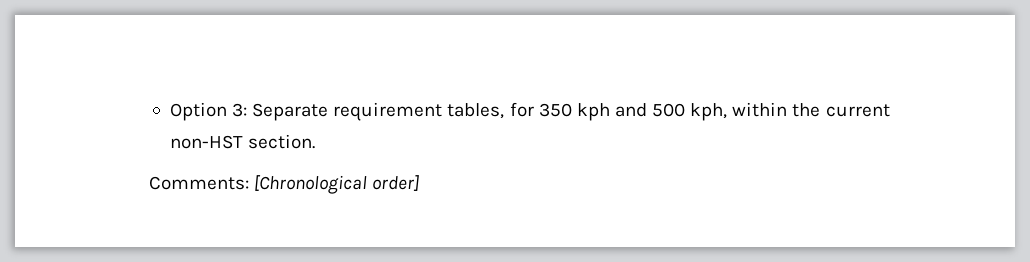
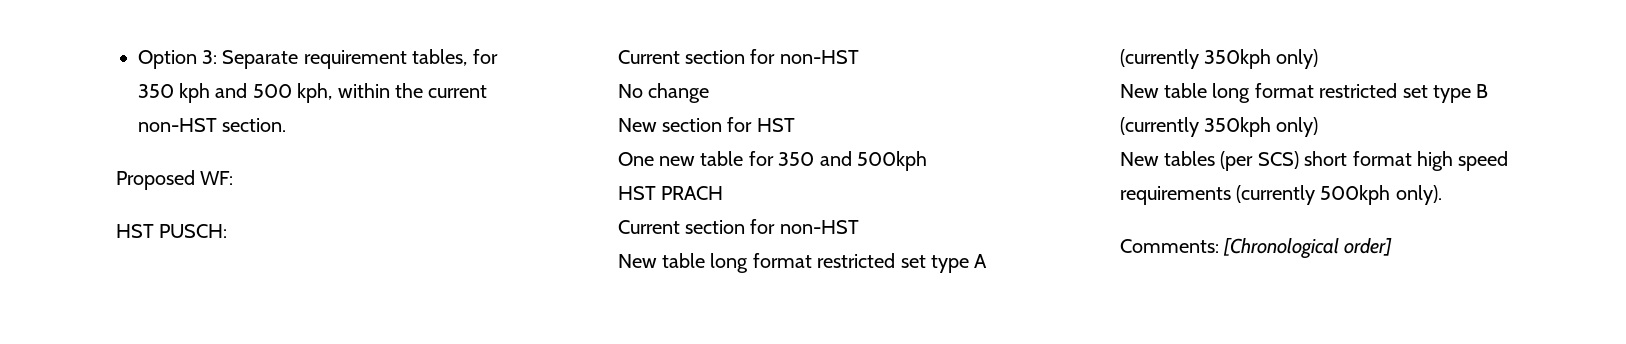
+ Proposed WF:
+ HST PUSCH:
+ Current section for non-HST
+ No change
+ New section for HST
+ One new table for 350 and 500kph
+ HST PRACH
+ Current section for non-HST
+ New table long format restricted set type A (currently 350kph only)
+ New table long format restricted set type B (currently 350kph only)
+ New tables (per SCS) short format high speed requirements (currently 500kph only).

